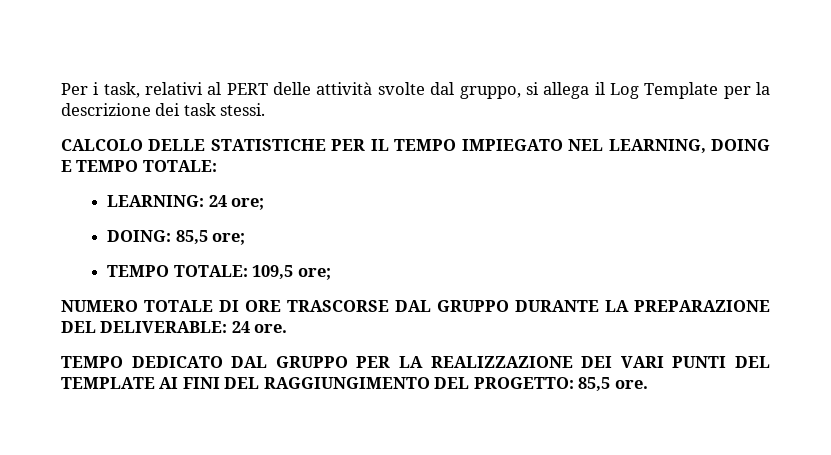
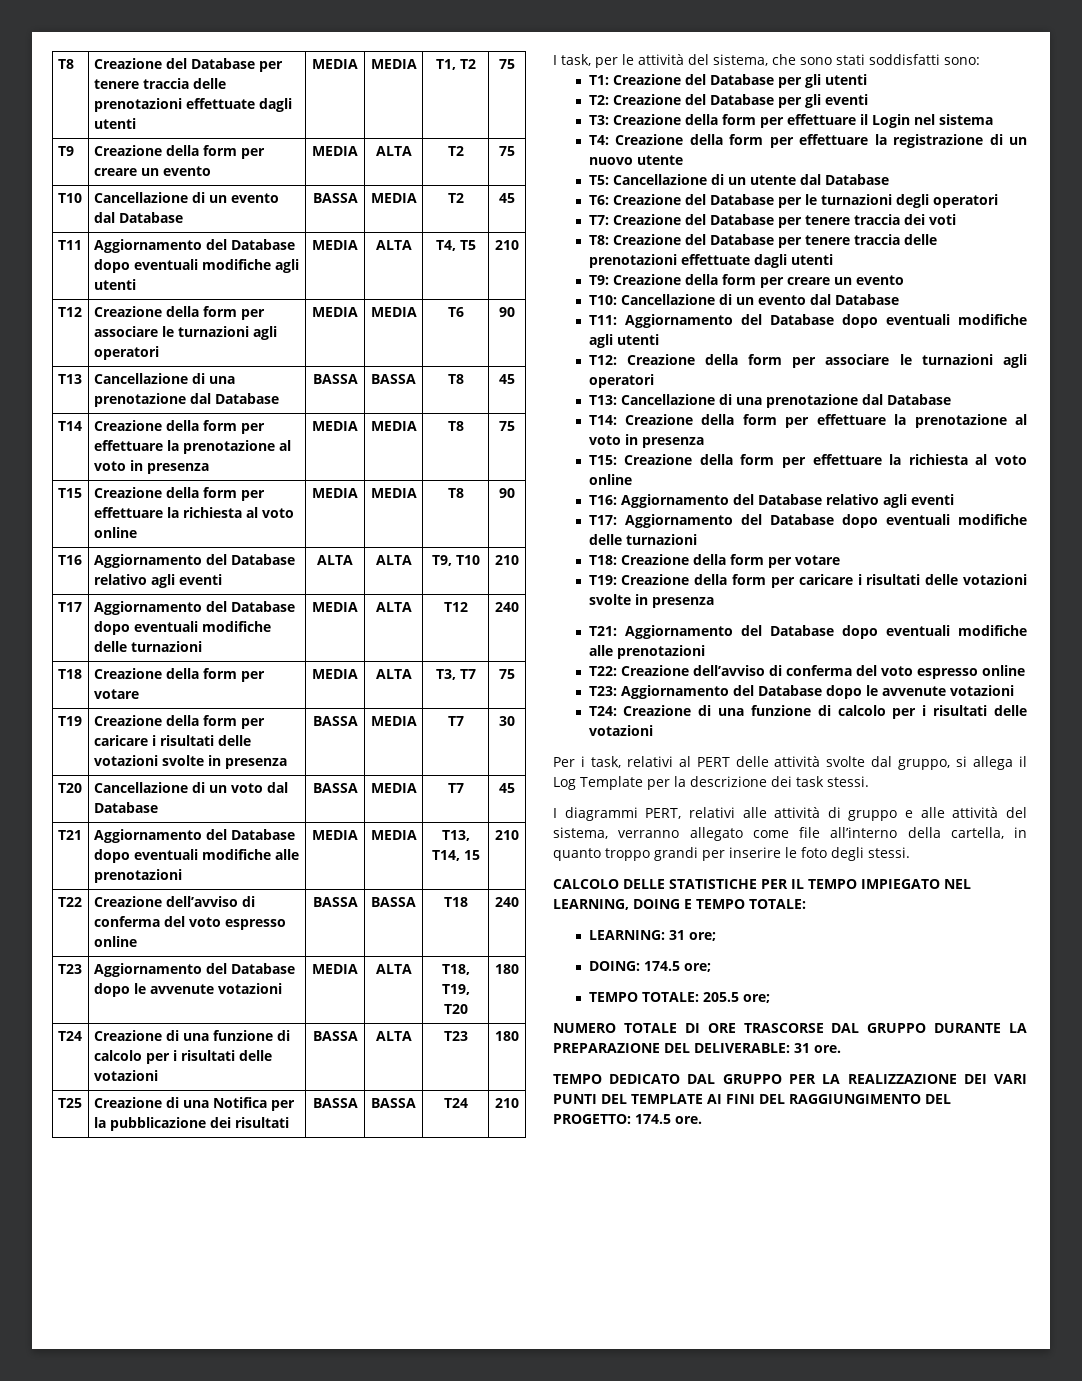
+ T8 | Creazione del Database per tenere traccia delle prenotazioni effettuate dagli utenti | MEDIA | MEDIA | T1, T2 | 75
+ T9 | Creazione della form per creare un evento | MEDIA | ALTA | T2 | 75
+ T10 | Cancellazione di un evento dal Database | BASSA | MEDIA | T2 | 45
+ T11 | Aggiornamento del Database dopo eventuali modifiche agli utenti | MEDIA | ALTA | T4, T5 | 210
+ T12 | Creazione della form per associare le turnazioni agli operatori | MEDIA | MEDIA | T6 | 90
+ T13 | Cancellazione di una prenotazione dal Database | BASSA | BASSA | T8 | 45
+ T14 | Creazione della form per effettuare la prenotazione al voto in presenza | MEDIA | MEDIA | T8 | 75
+ T15 | Creazione della form per effettuare la richiesta al voto online | MEDIA | MEDIA | T8 | 90
+ T16 | Aggiornamento del Database relativo agli eventi | ALTA | ALTA | T9, T10 | 210
+ T17 | Aggiornamento del Database dopo eventuali modifiche delle turnazioni | MEDIA | ALTA | T12 | 240
+ T18 | Creazione della form per votare | MEDIA | ALTA | T3, T7 | 75
+ T19 | Creazione della form per caricare i risultati delle votazioni svolte in presenza | BASSA | MEDIA | T7 | 30
+ T20 | Cancellazione di un voto dal Database | BASSA | MEDIA | T7 | 45
+ T21 | Aggiornamento del Database dopo eventuali modifiche alle prenotazioni | MEDIA | MEDIA | T13, T14, 15 | 210
+ T22 | Creazione dell’avviso di conferma del voto espresso online | BASSA | BASSA | T18 | 240
+ T23 | Aggiornamento del Database dopo le avvenute votazioni | MEDIA | ALTA | T18, T19, T20 | 180
+ T24 | Creazione di una funzione di calcolo per i risultati delle votazioni | BASSA | ALTA | T23 | 180
+ T25 | Creazione di una Notifica per la pubblicazione dei risultati | BASSA | BASSA | T24 | 210
+ I task, per le attività del sistema, che sono stati soddisfatti sono:
+ T1: Creazione del Database per gli utenti
+ T2: Creazione del Database per gli eventi
+ T3: Creazione della form per effettuare il Login nel sistema
+ T4: Creazione della form per effettuare la registrazione di un nuovo utente
+ T5: Cancellazione di un utente dal Database
+ T6: Creazione del Database per le turnazioni degli operatori
+ T7: Creazione del Database per tenere traccia dei voti
+ T8: Creazione del Database per tenere traccia delle prenotazioni effettuate dagli utenti
+ T9: Creazione della form per creare un evento
+ T10: Cancellazione di un evento dal Database
+ T11: Aggiornamento del Database dopo eventuali modifiche agli utenti
+ T12: Creazione della form per associare le turnazioni agli operatori
+ T13: Cancellazione di una prenotazione dal Database
+ T14: Creazione della form per effettuare la prenotazione al voto in presenza
+ T15: Creazione della form per effettuare la richiesta al voto online
+ T16: Aggiornamento del Database relativo agli eventi
+ T17: Aggiornamento del Database dopo eventuali modifiche delle turnazioni
+ T18: Creazione della form per votare
+ T19: Creazione della form per caricare i risultati delle votazioni svolte in presenza
+ T21: Aggiornamento del Database dopo eventuali modifiche alle prenotazioni
+ T22: Creazione dell’avviso di conferma del voto espresso online
+ T23: Aggiornamento del Database dopo le avvenute votazioni
+ T24: Creazione di una funzione di calcolo per i risultati delle votazioni
+ I diagrammi PERT, relativi alle attività di gruppo e alle attività del sistema, verranno allegato come file all’interno della cartella, in quanto troppo grandi per inserire le foto degli stessi.
- LEARNING: 24 ore;
+ LEARNING: 31 ore;
- DOING: 85,5 ore;
+ DOING: 174.5 ore;
- TEMPO TOTALE: 109,5 ore;
+ TEMPO TOTALE: 205.5 ore;
- NUMERO TOTALE DI ORE TRASCORSE DAL GRUPPO DURANTE LA PREPARAZIONE DEL DELIVERABLE: 24 ore.
+ NUMERO TOTALE DI ORE TRASCORSE DAL GRUPPO DURANTE LA PREPARAZIONE DEL DELIVERABLE: 31 ore.
- TEMPO DEDICATO DAL GRUPPO PER LA REALIZZAZIONE DEI VARI PUNTI DEL TEMPLATE AI FINI DEL RAGGIUNGIMENTO DEL PROGETTO: 85,5 ore.
+ TEMPO DEDICATO DAL GRUPPO PER LA REALIZZAZIONE DEI VARI PUNTI DEL TEMPLATE AI FINI DEL RAGGIUNGIMENTO DEL PROGETTO: 174.5 ore.

